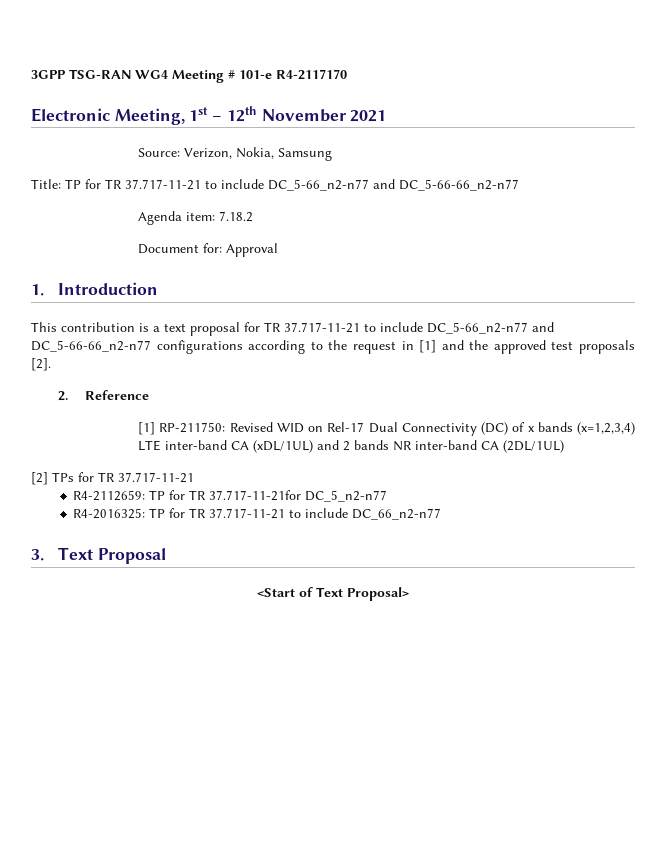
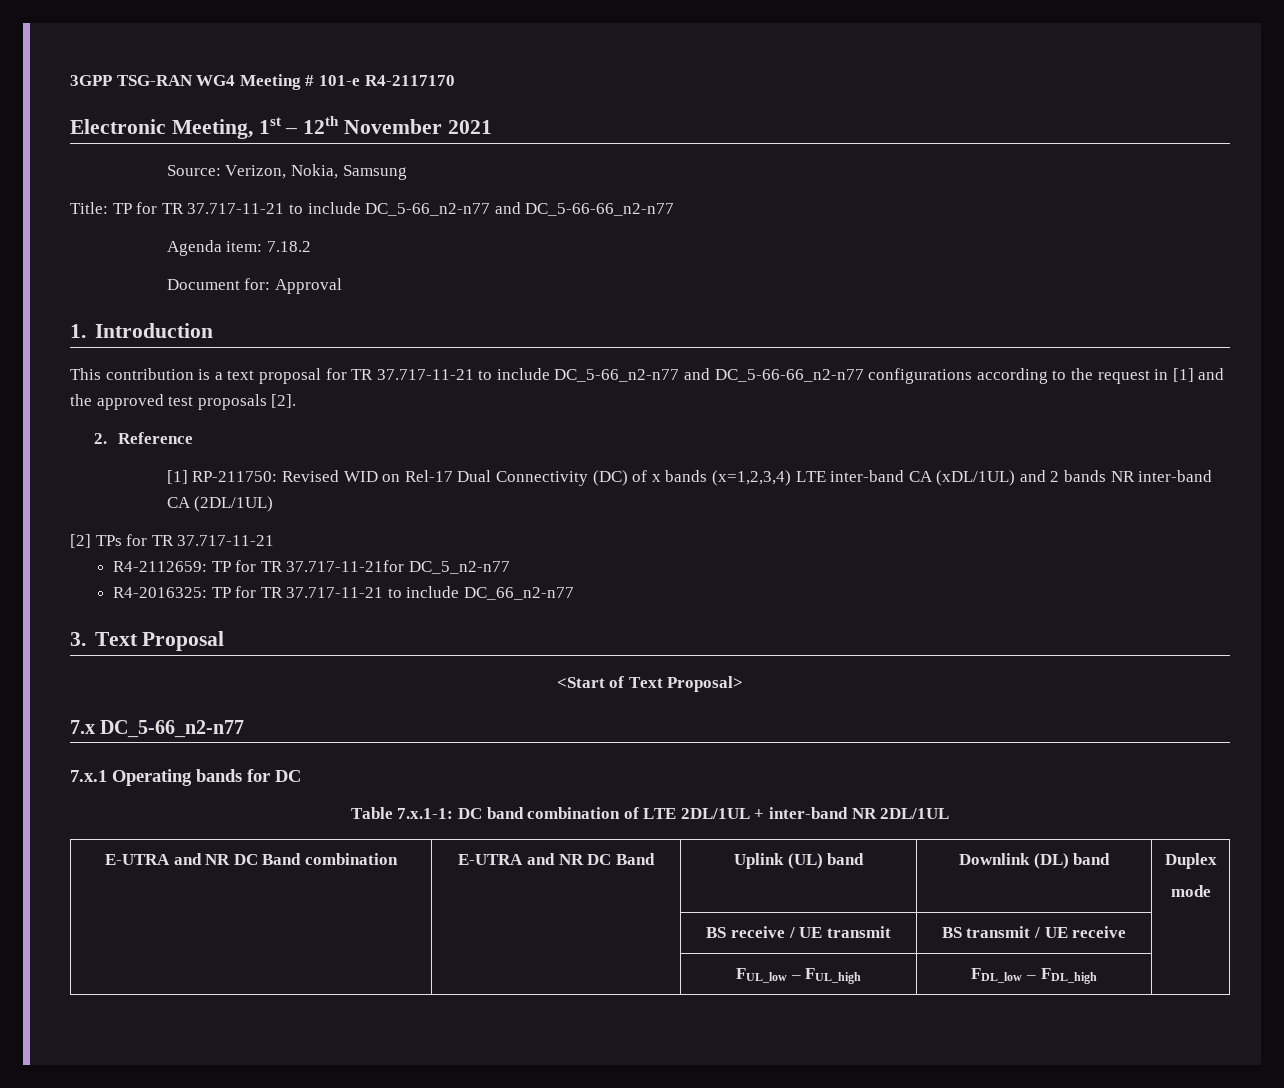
+ 7.x DC_5-66_n2-n77
+ 7.x.1 Operating bands for DC
+ Table 7.x.1-1: DC band combination of LTE 2DL/1UL + inter-band NR 2DL/1UL
+ E-UTRA and NR DC Band combination | E-UTRA and NR DC Band | Uplink (UL) band | Downlink (DL) band | Duplex
+ mode
+ | | BS receive / UE transmit | BS transmit / UE receive |
+ | | FUL_low – FUL_high | FDL_low – FDL_high |

